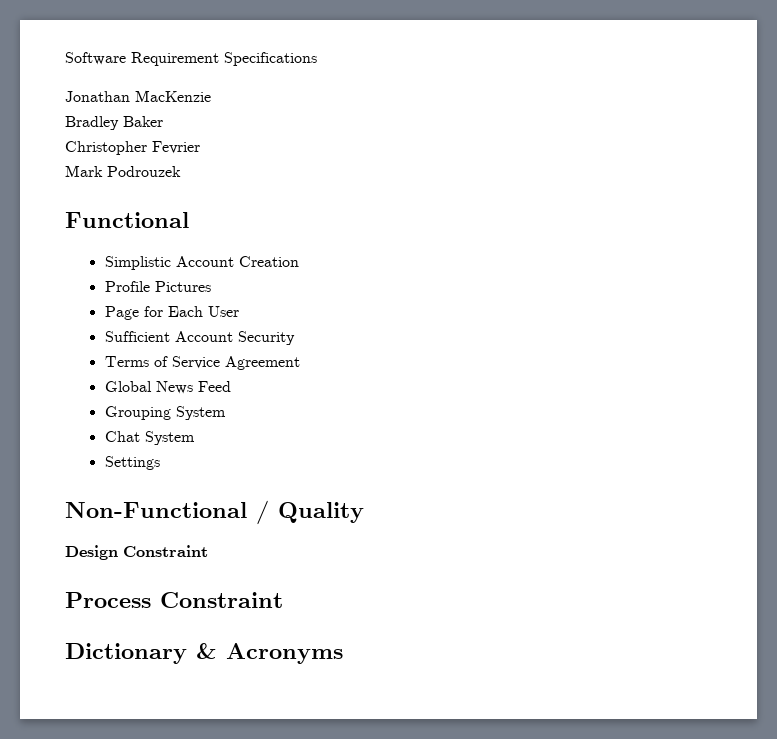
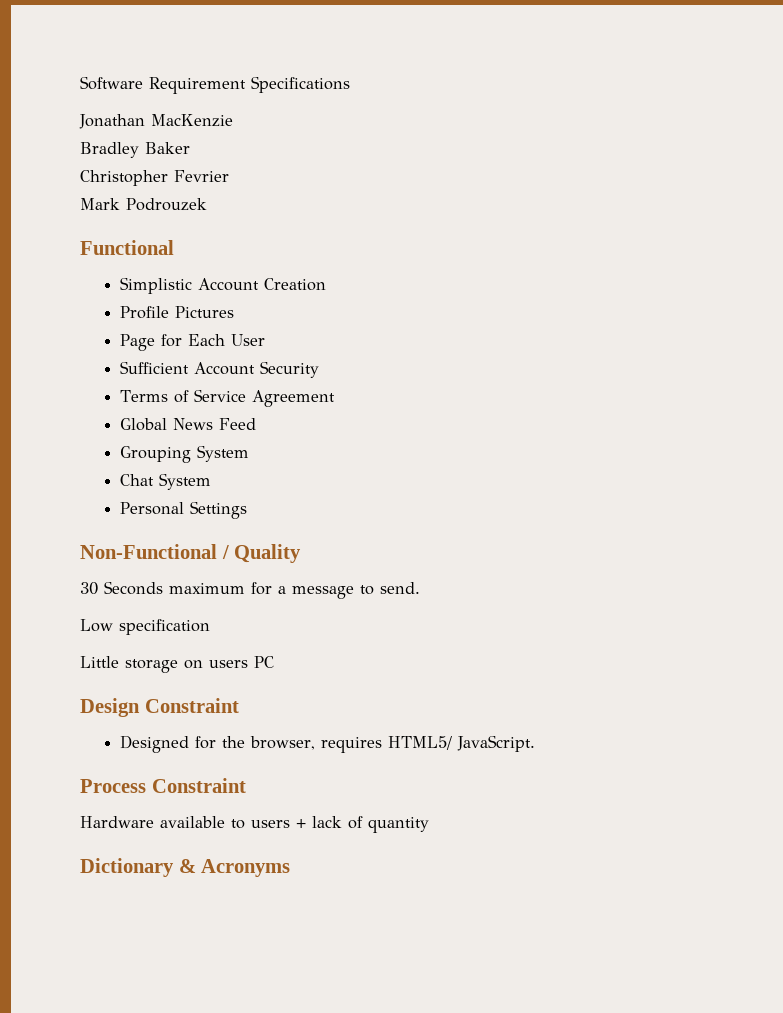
- Settings
+ Personal Settings
+ 30 Seconds maximum for a message to send.
+ Low specification
+ Little storage on users PC
  Design Constraint
+ Designed for the browser, requires HTML5/ JavaScript.
  Process Constraint
+ Hardware available to users + lack of quantity

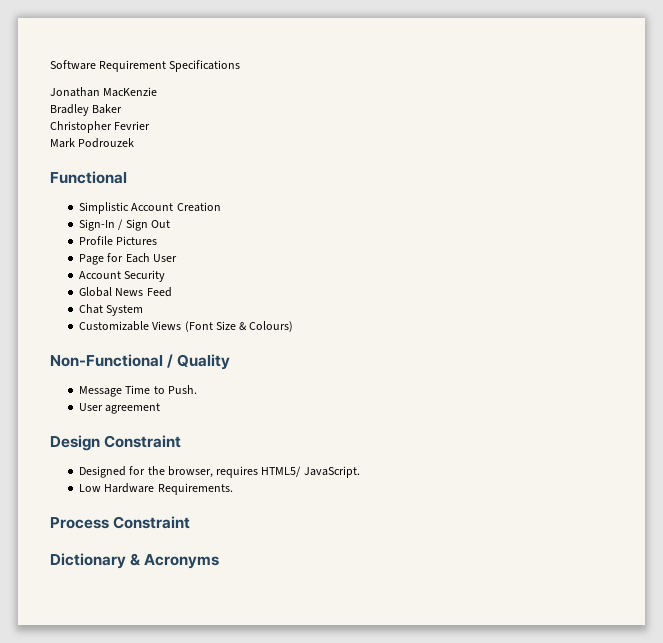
+ Sign-In / Sign Out
- Sufficient Account Security
+ Account Security
- Terms of Service Agreement
- Grouping System
- Personal Settings
+ Customizable Views (Font Size & Colours)
  Non-Functional / Quality
- 30 Seconds maximum for a message to send.
- Low specification
- Little storage on users PC
+ Message Time to Push.
+ User agreement
+ Low Hardware Requirements.
- Hardware available to users + lack of quantity

